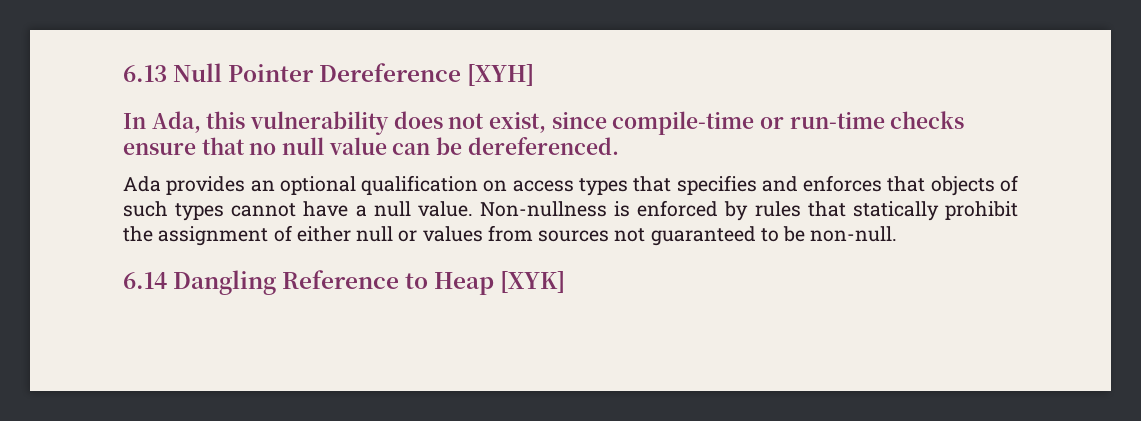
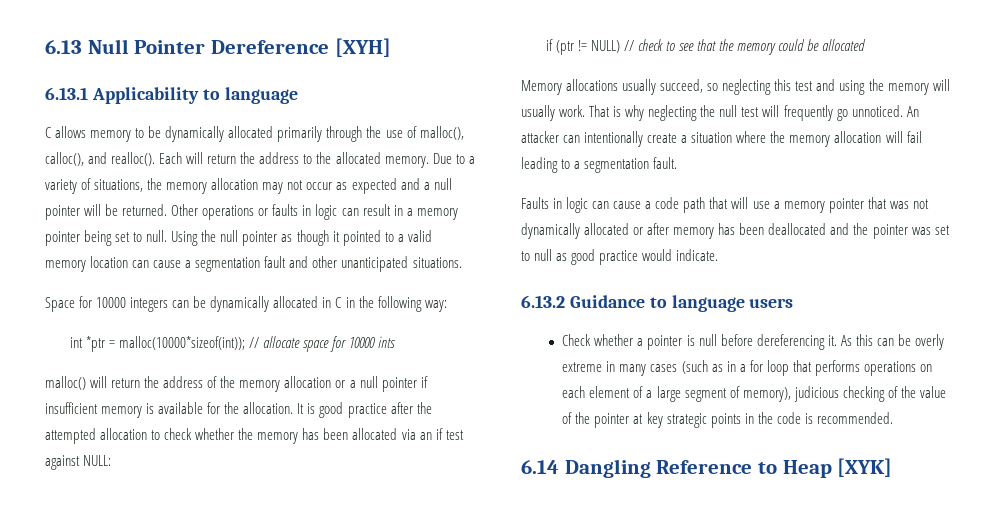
- In Ada, this vulnerability does not exist, since compile-time or run-time checks ensure that no null value can be dereferenced.
- Ada provides an optional qualification on access types that specifies and enforces that objects of such types cannot have a null value. Non-nullness is enforced by rules that statically prohibit the assignment of either null or values from sources not guaranteed to be non-null.
+ 6.13.1 Applicability to language
+ C allows memory to be dynamically allocated primarily through the use of malloc(), calloc(), and realloc(). Each will return the address to the allocated memory. Due to a variety of situations, the memory allocation may not occur as expected and a null pointer will be returned. Other operations or faults in logic can result in a memory pointer being set to null. Using the null pointer as though it pointed to a valid memory location can cause a segmentation fault and other unanticipated situations.
+ Space for 10000 integers can be dynamically allocated in C in the following way:
+ int *ptr = malloc(10000*sizeof(int)); // allocate space for 10000 ints
+ malloc() will return the address of the memory allocation or a null pointer if insufficient memory is available for the allocation. It is good practice after the attempted allocation to check whether the memory has been allocated via an if test against NULL:
+ if (ptr != NULL) // check to see that the memory could be allocated
+ Memory allocations usually succeed, so neglecting this test and using the memory will usually work. That is why neglecting the null test will frequently go unnoticed. An attacker can intentionally create a situation where the memory allocation will fail leading to a segmentation fault.
+ Faults in logic can cause a code path that will use a memory pointer that was not dynamically allocated or after memory has been deallocated and the pointer was set to null as good practice would indicate.
+ 6.13.2 Guidance to language users
+ Check whether a pointer is null before dereferencing it. As this can be overly extreme in many cases (such as in a for loop that performs operations on each element of a large segment of memory), judicious checking of the value of the pointer at key strategic points in the code is recommended.

